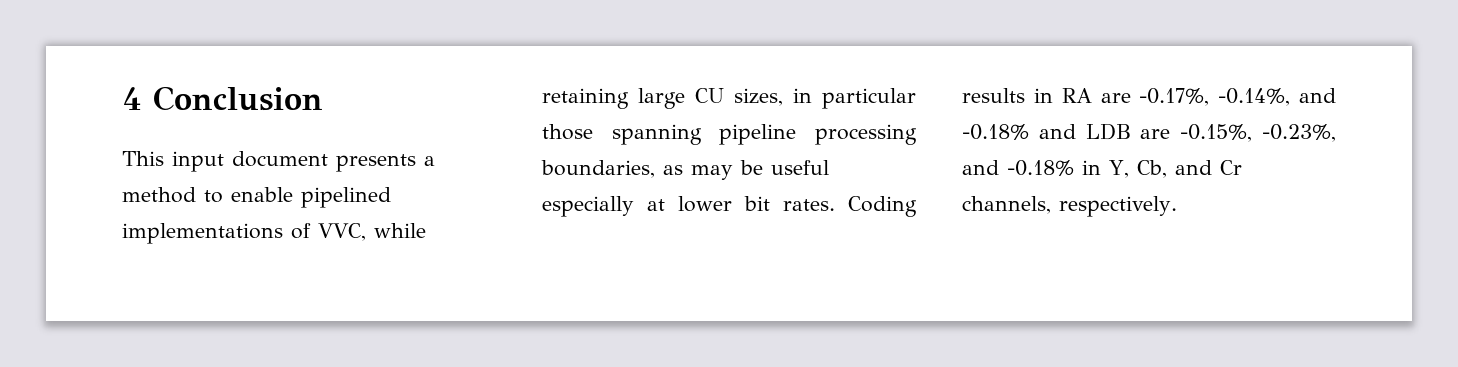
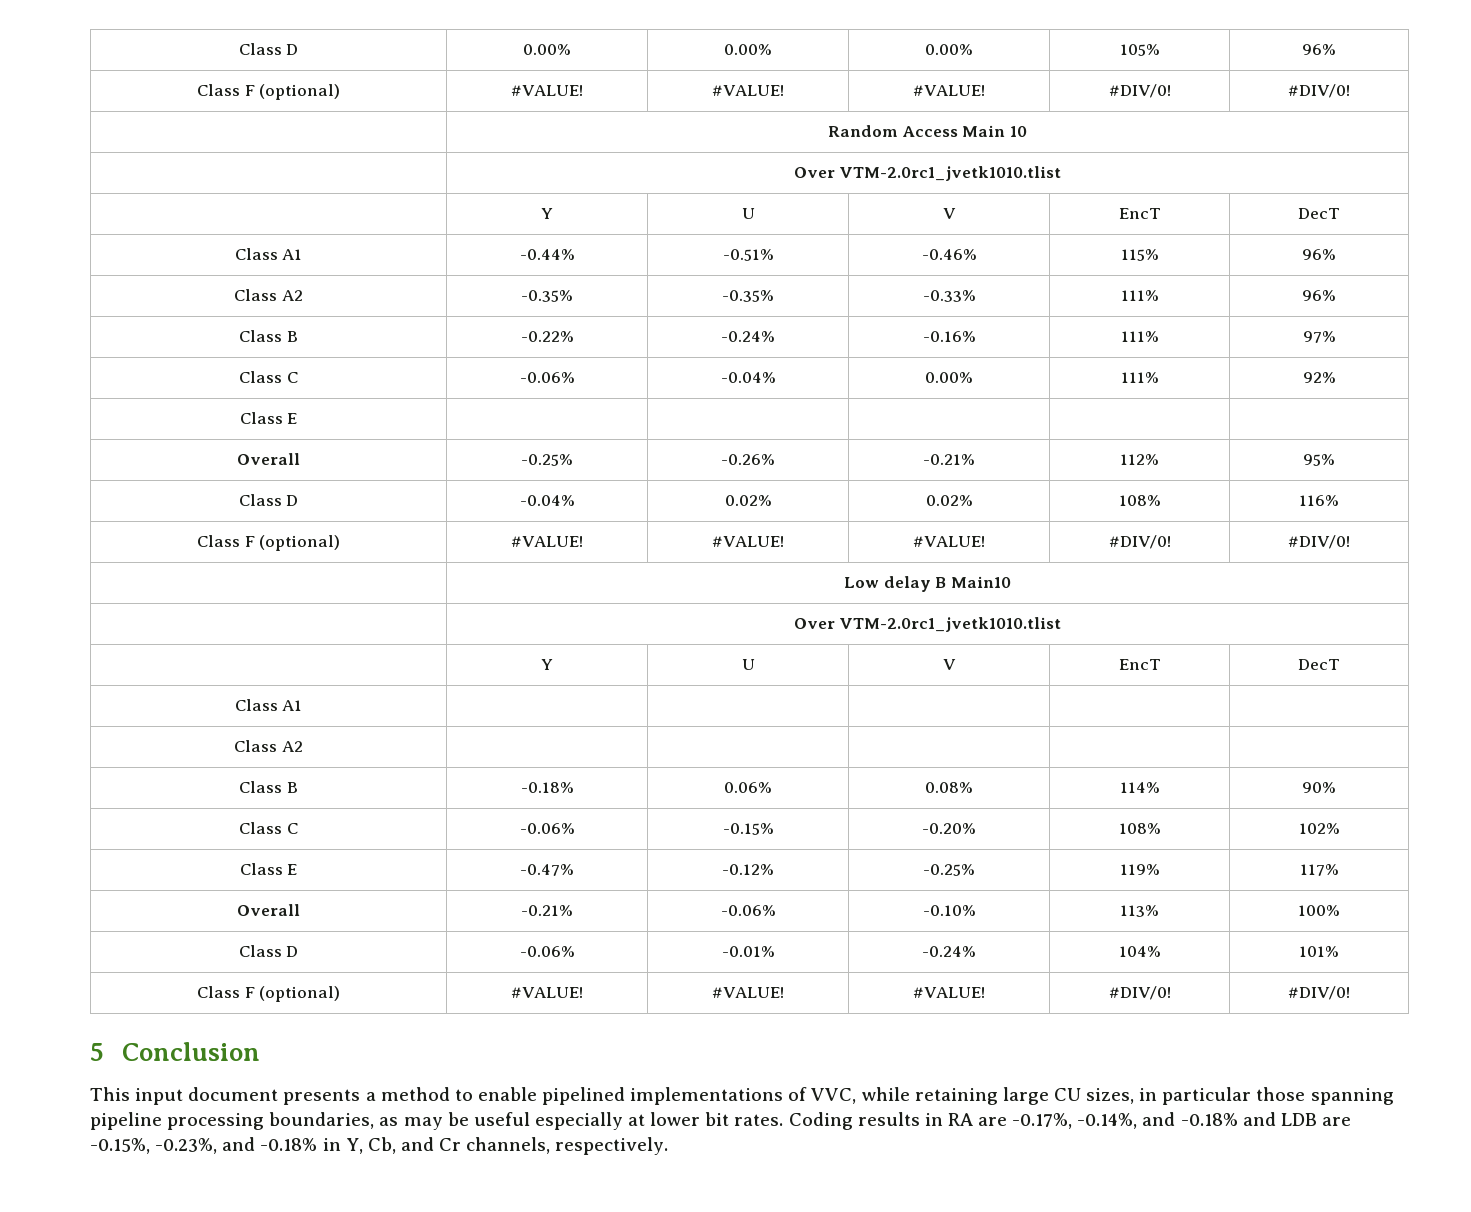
- 4 Conclusion
+ Class D | 0.00% | 0.00% | 0.00% | 105% | 96%
+ Class F (optional) | #VALUE! | #VALUE! | #VALUE! | #DIV/0! | #DIV/0!
+ | Random Access Main 10
+ | Over VTM-2.0rc1_jvetk1010.tlist
+ | Y | U | V | EncT | DecT
+ Class A1 | -0.44% | -0.51% | -0.46% | 115% | 96%
+ Class A2 | -0.35% | -0.35% | -0.33% | 111% | 96%
+ Class B | -0.22% | -0.24% | -0.16% | 111% | 97%
+ Class C | -0.06% | -0.04% | 0.00% | 111% | 92%
+ Class E | | | | |
+ Overall | -0.25% | -0.26% | -0.21% | 112% | 95%
+ Class D | -0.04% | 0.02% | 0.02% | 108% | 116%
+ Class F (optional) | #VALUE! | #VALUE! | #VALUE! | #DIV/0! | #DIV/0!
+ | Low delay B Main10
+ | Over VTM-2.0rc1_jvetk1010.tlist
+ | Y | U | V | EncT | DecT
+ Class A1 | | | | |
+ Class A2 | | | | |
+ Class B | -0.18% | 0.06% | 0.08% | 114% | 90%
+ Class C | -0.06% | -0.15% | -0.20% | 108% | 102%
+ Class E | -0.47% | -0.12% | -0.25% | 119% | 117%
+ Overall | -0.21% | -0.06% | -0.10% | 113% | 100%
+ Class D | -0.06% | -0.01% | -0.24% | 104% | 101%
+ Class F (optional) | #VALUE! | #VALUE! | #VALUE! | #DIV/0! | #DIV/0!
+ 5 Conclusion

